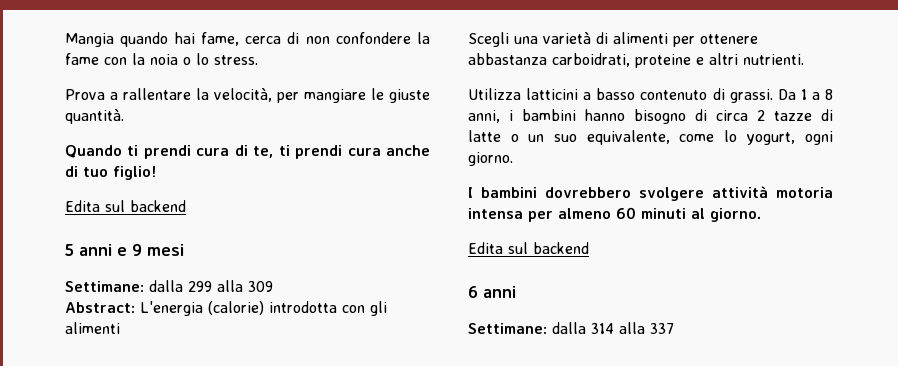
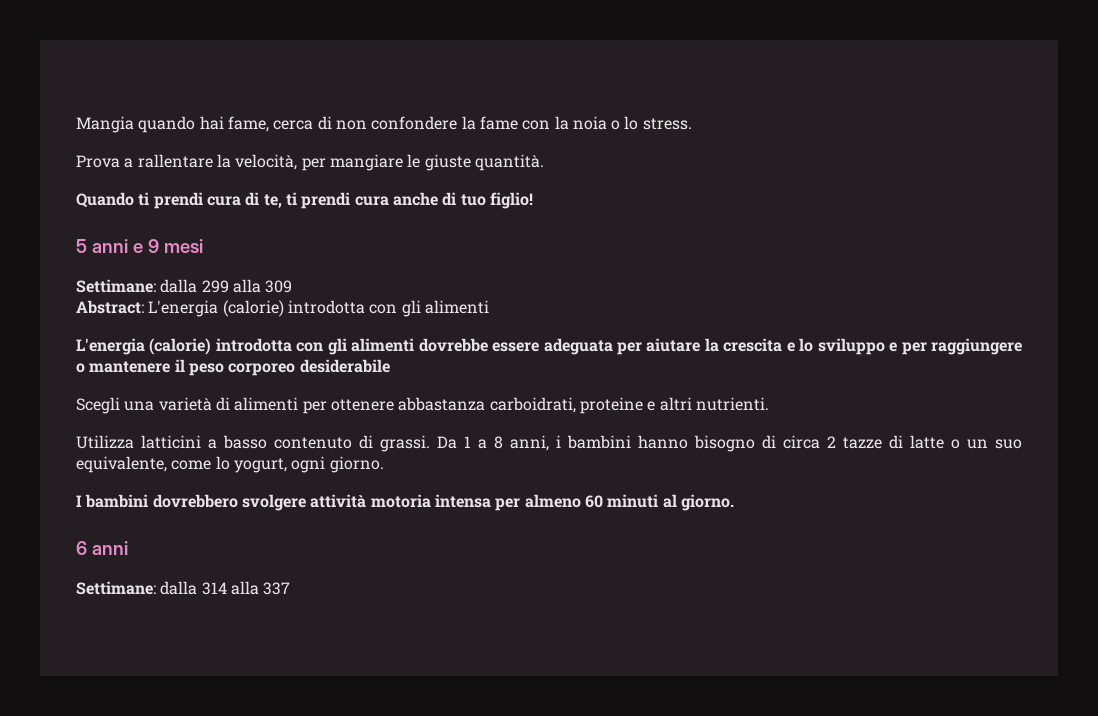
  Quando ti prendi cura di te, ti prendi cura anche di tuo figlio!
- Edita sul backend
+ L'energia (calorie) introdotta con gli alimenti dovrebbe essere adeguata per aiutare la crescita e lo sviluppo e per raggiungere o mantenere il peso corporeo desiderabile
  I bambini dovrebbero svolgere attività motoria intensa per almeno 60 minuti al giorno.
- Edita sul backend

